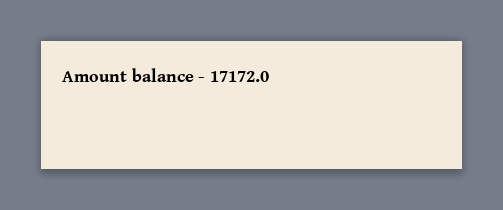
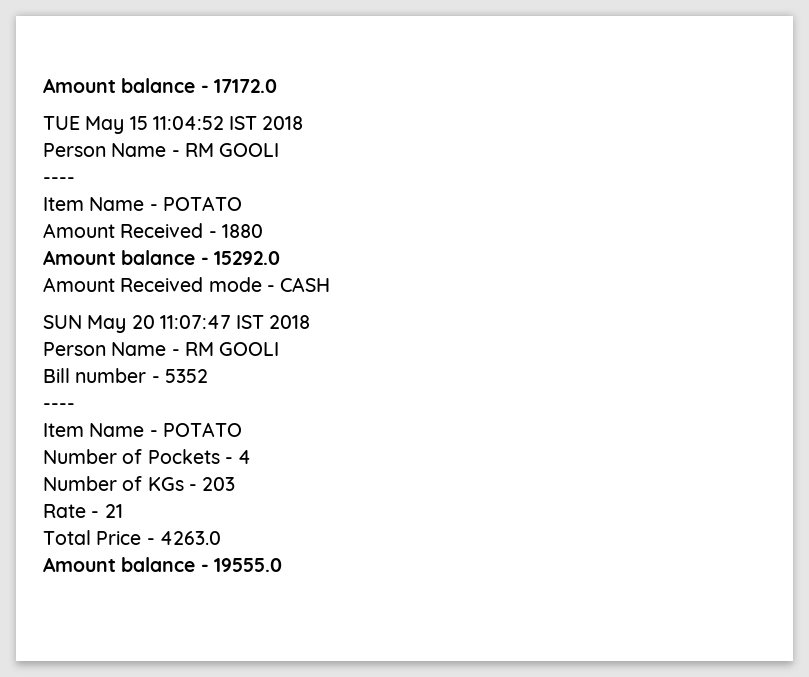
+ TUE May 15 11:04:52 IST 2018
+ Person Name - RM GOOLI
+ ----
+ Item Name - POTATO
+ Amount Received - 1880
+ Amount balance - 15292.0
+ Amount Received mode - CASH
+ SUN May 20 11:07:47 IST 2018
+ Person Name - RM GOOLI
+ Bill number - 5352
+ ----
+ Item Name - POTATO
+ Number of Pockets - 4
+ Number of KGs - 203
+ Rate - 21
+ Total Price - 4263.0
+ Amount balance - 19555.0

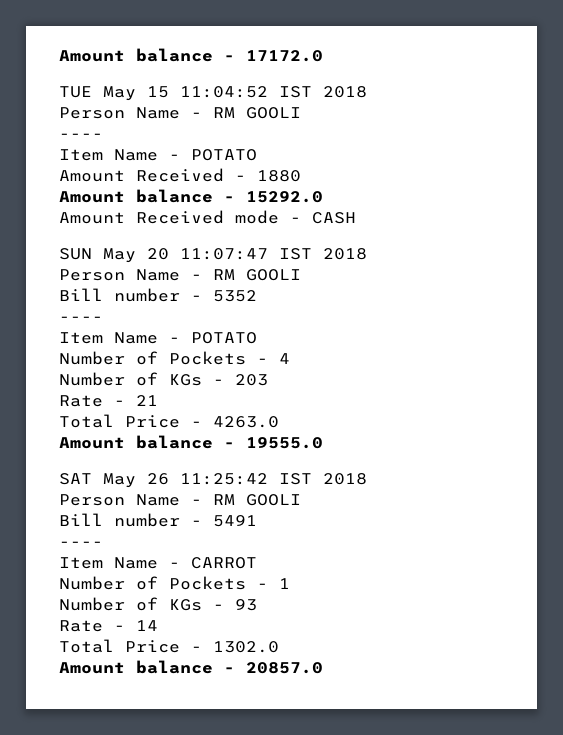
+ SAT May 26 11:25:42 IST 2018
+ Person Name - RM GOOLI
+ Bill number - 5491
+ ----
+ Item Name - CARROT
+ Number of Pockets - 1
+ Number of KGs - 93
+ Rate - 14
+ Total Price - 1302.0
+ Amount balance - 20857.0

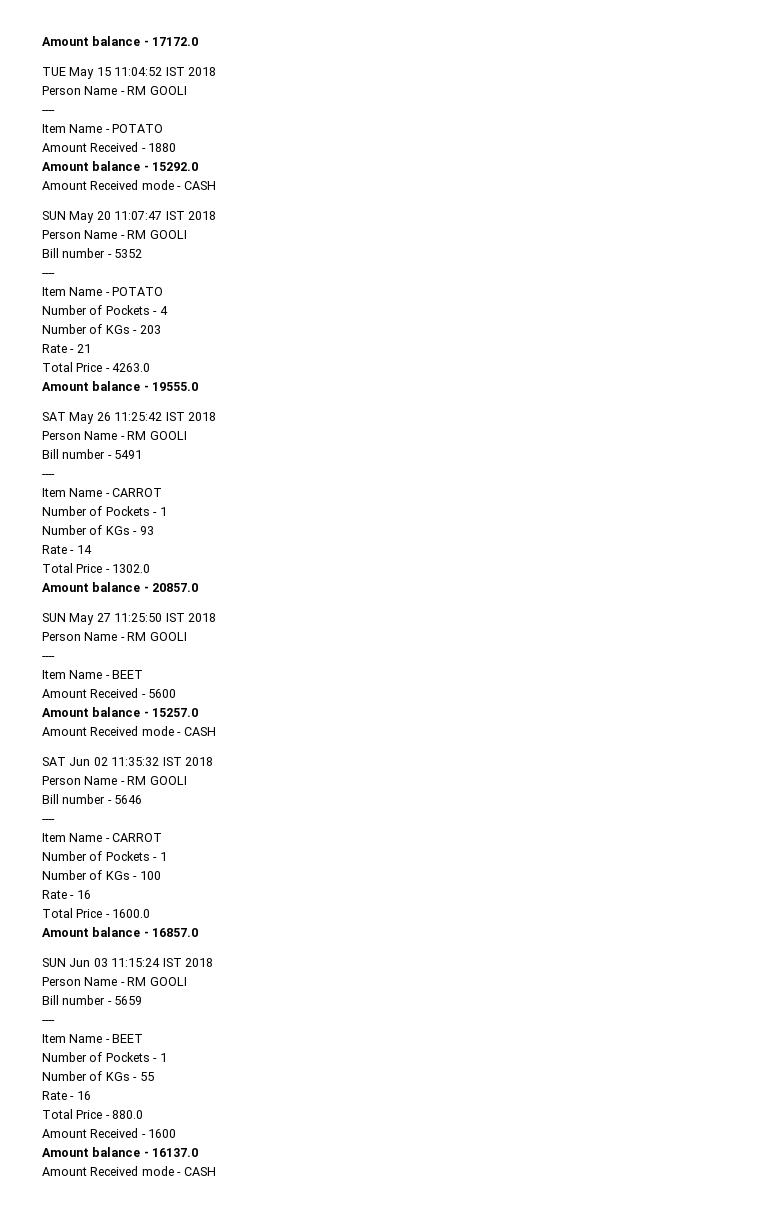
+ SUN May 27 11:25:50 IST 2018
+ Person Name - RM GOOLI
+ ----
+ Item Name - BEET
+ Amount Received - 5600
+ Amount balance - 15257.0
+ Amount Received mode - CASH
+ SAT Jun 02 11:35:32 IST 2018
+ Person Name - RM GOOLI
+ Bill number - 5646
+ ----
+ Item Name - CARROT
+ Number of Pockets - 1
+ Number of KGs - 100
+ Rate - 16
+ Total Price - 1600.0
+ Amount balance - 16857.0
+ SUN Jun 03 11:15:24 IST 2018
+ Person Name - RM GOOLI
+ Bill number - 5659
+ ----
+ Item Name - BEET
+ Number of Pockets - 1
+ Number of KGs - 55
+ Rate - 16
+ Total Price - 880.0
+ Amount Received - 1600
+ Amount balance - 16137.0
+ Amount Received mode - CASH

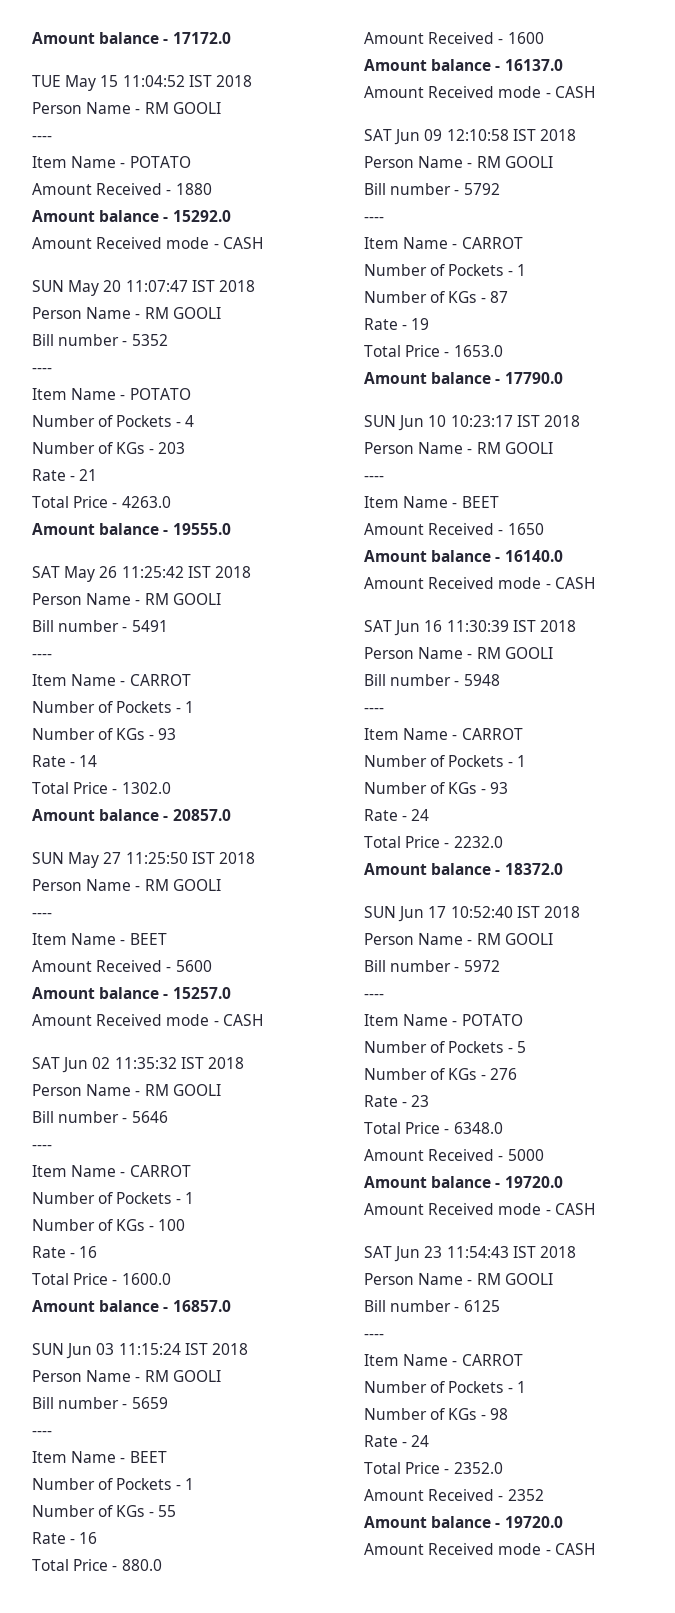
+ SAT Jun 09 12:10:58 IST 2018
+ Person Name - RM GOOLI
+ Bill number - 5792
+ ----
+ Item Name - CARROT
+ Number of Pockets - 1
+ Number of KGs - 87
+ Rate - 19
+ Total Price - 1653.0
+ Amount balance - 17790.0
+ SUN Jun 10 10:23:17 IST 2018
+ Person Name - RM GOOLI
+ ----
+ Item Name - BEET
+ Amount Received - 1650
+ Amount balance - 16140.0
+ Amount Received mode - CASH
+ SAT Jun 16 11:30:39 IST 2018
+ Person Name - RM GOOLI
+ Bill number - 5948
+ ----
+ Item Name - CARROT
+ Number of Pockets - 1
+ Number of KGs - 93
+ Rate - 24
+ Total Price - 2232.0
+ Amount balance - 18372.0
+ SUN Jun 17 10:52:40 IST 2018
+ Person Name - RM GOOLI
+ Bill number - 5972
+ ----
+ Item Name - POTATO
+ Number of Pockets - 5
+ Number of KGs - 276
+ Rate - 23
+ Total Price - 6348.0
+ Amount Received - 5000
+ Amount balance - 19720.0
+ Amount Received mode - CASH
+ SAT Jun 23 11:54:43 IST 2018
+ Person Name - RM GOOLI
+ Bill number - 6125
+ ----
+ Item Name - CARROT
+ Number of Pockets - 1
+ Number of KGs - 98
+ Rate - 24
+ Total Price - 2352.0
+ Amount Received - 2352
+ Amount balance - 19720.0
+ Amount Received mode - CASH

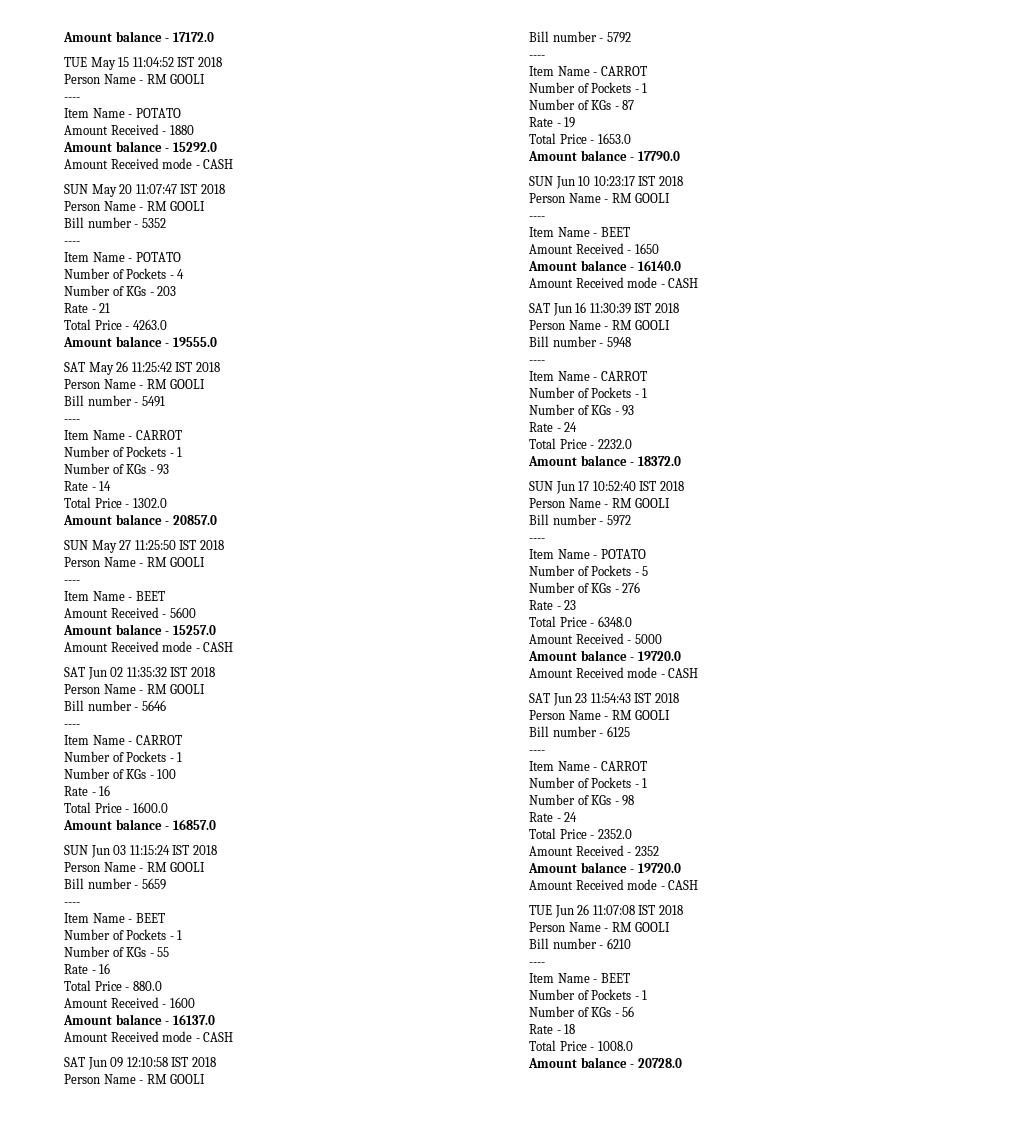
+ TUE Jun 26 11:07:08 IST 2018
+ Person Name - RM GOOLI
+ Bill number - 6210
+ ----
+ Item Name - BEET
+ Number of Pockets - 1
+ Number of KGs - 56
+ Rate - 18
+ Total Price - 1008.0
+ Amount balance - 20728.0

